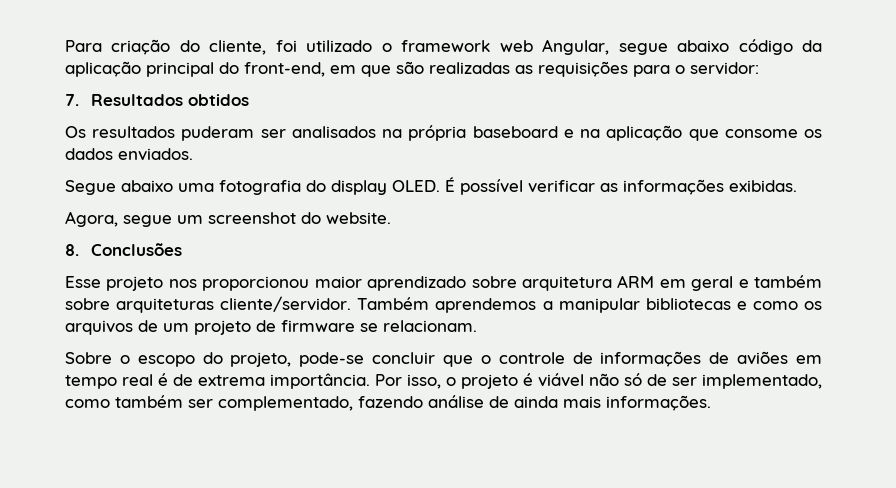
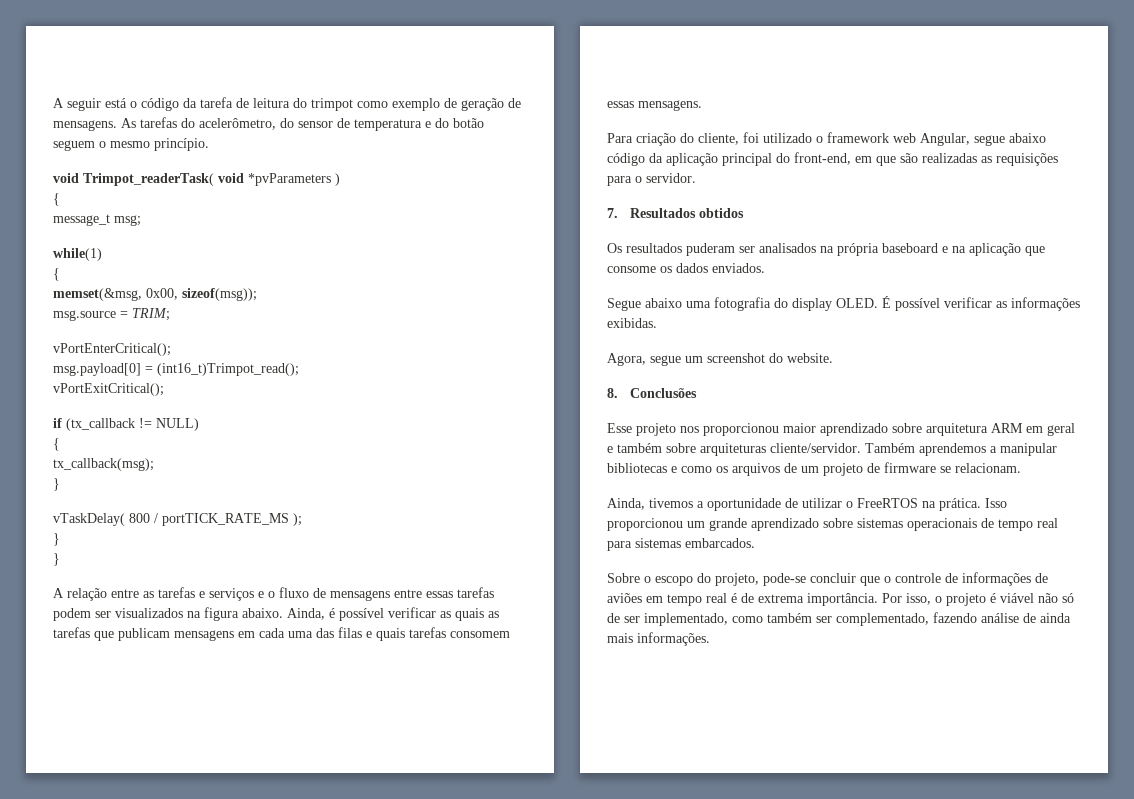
+ A seguir está o código da tarefa de leitura do trimpot como exemplo de geração de mensagens. As tarefas do acelerômetro, do sensor de temperatura e do botão seguem o mesmo princípio.
+ void Trimpot_readerTask( void *pvParameters )
+ {
+ message_t msg;
+ while(1)
+ {
+ memset(&msg, 0x00, sizeof(msg));
+ msg.source = TRIM;
+ vPortEnterCritical();
+ msg.payload[0] = (int16_t)Trimpot_read();
+ vPortExitCritical();
+ if (tx_callback != NULL)
+ {
+ tx_callback(msg);
+ }
+ vTaskDelay( 800 / portTICK_RATE_MS );
+ }
+ }
+ A relação entre as tarefas e serviços e o fluxo de mensagens entre essas tarefas podem ser visualizados na figura abaixo. Ainda, é possível verificar as quais as tarefas que publicam mensagens em cada uma das filas e quais tarefas consomem essas mensagens.
- Para criação do cliente, foi utilizado o framework web Angular, segue abaixo código da aplicação principal do front-end, em que são realizadas as requisições para o servidor:
+ Para criação do cliente, foi utilizado o framework web Angular, segue abaixo código da aplicação principal do front-end, em que são realizadas as requisições para o servidor.
+ Ainda, tivemos a oportunidade de utilizar o FreeRTOS na prática. Isso proporcionou um grande aprendizado sobre sistemas operacionais de tempo real para sistemas embarcados.

